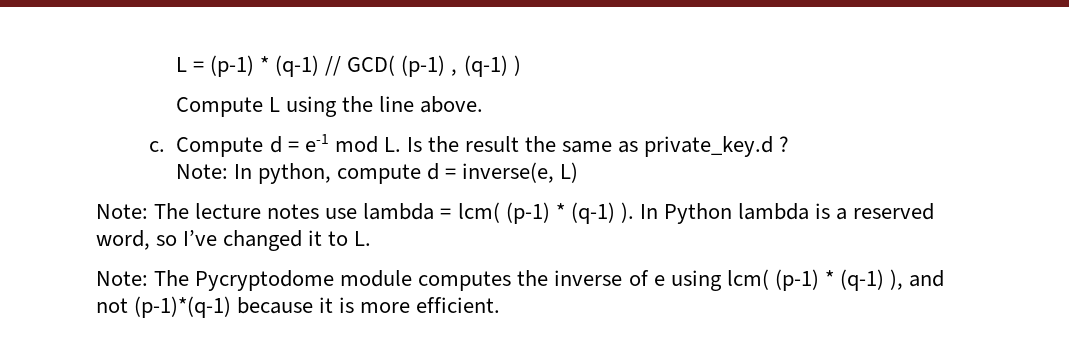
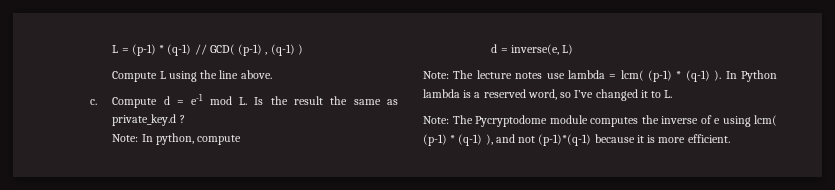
- Note: In python, compute d = inverse(e, L)
+ Note: In python, compute
+ d = inverse(e, L)

